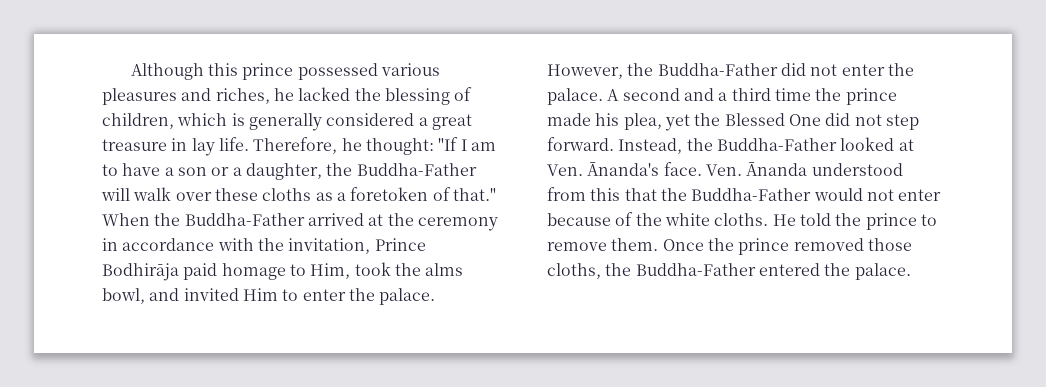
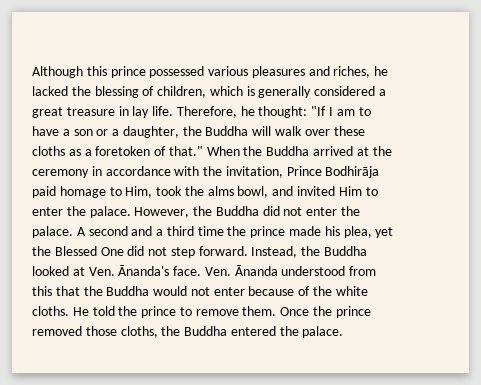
- Therefore, he thought: "If I am to have a son or a daughter, the Buddha-Father will walk over these cloths as a foretoken of that."
+ Therefore, he thought: "If I am to have a son or a daughter, the Buddha will walk over these cloths as a foretoken of that."
- When the Buddha-Father arrived at the ceremony in accordance with the invitation, Prince Bodhirāja paid homage to Him, took the alms bowl, and invited Him to enter the palace.
+ When the Buddha arrived at the ceremony in accordance with the invitation, Prince Bodhirāja paid homage to Him, took the alms bowl, and invited Him to enter the palace.
- However, the Buddha-Father did not enter the palace.
+ However, the Buddha did not enter the palace.
- Instead, the Buddha-Father looked at Ven. Ānanda's face.
+ Instead, the Buddha looked at Ven. Ānanda's face.
- Ven. Ānanda understood from this that the Buddha-Father would not enter because of the white cloths.
+ Ven. Ānanda understood from this that the Buddha would not enter because of the white cloths.
- Once the prince removed those cloths, the Buddha-Father entered the palace.
+ Once the prince removed those cloths, the Buddha entered the palace.

